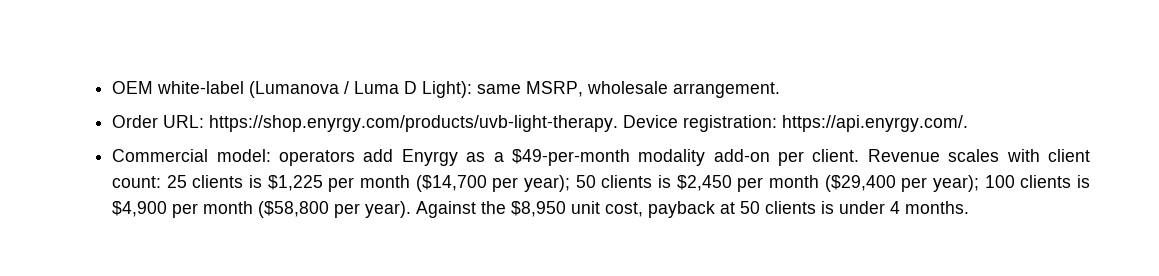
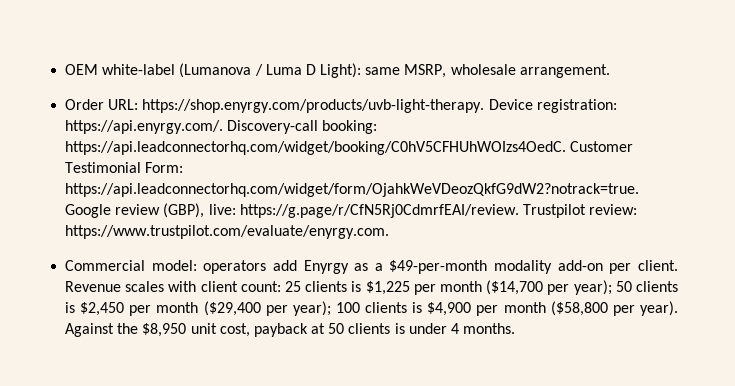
- Order URL: https://shop.enyrgy.com/products/uvb-light-therapy. Device registration: https://api.enyrgy.com/.
+ Order URL: https://shop.enyrgy.com/products/uvb-light-therapy. Device registration: https://api.enyrgy.com/. Discovery-call booking: https://api.leadconnectorhq.com/widget/booking/C0hV5CFHUhWOIzs4OedC. Customer Testimonial Form: https://api.leadconnectorhq.com/widget/form/OjahkWeVDeozQkfG9dW2?notrack=true. Google review (GBP), live: https://g.page/r/CfN5Rj0CdmrfEAI/review. Trustpilot review: https://www.trustpilot.com/evaluate/enyrgy.com.

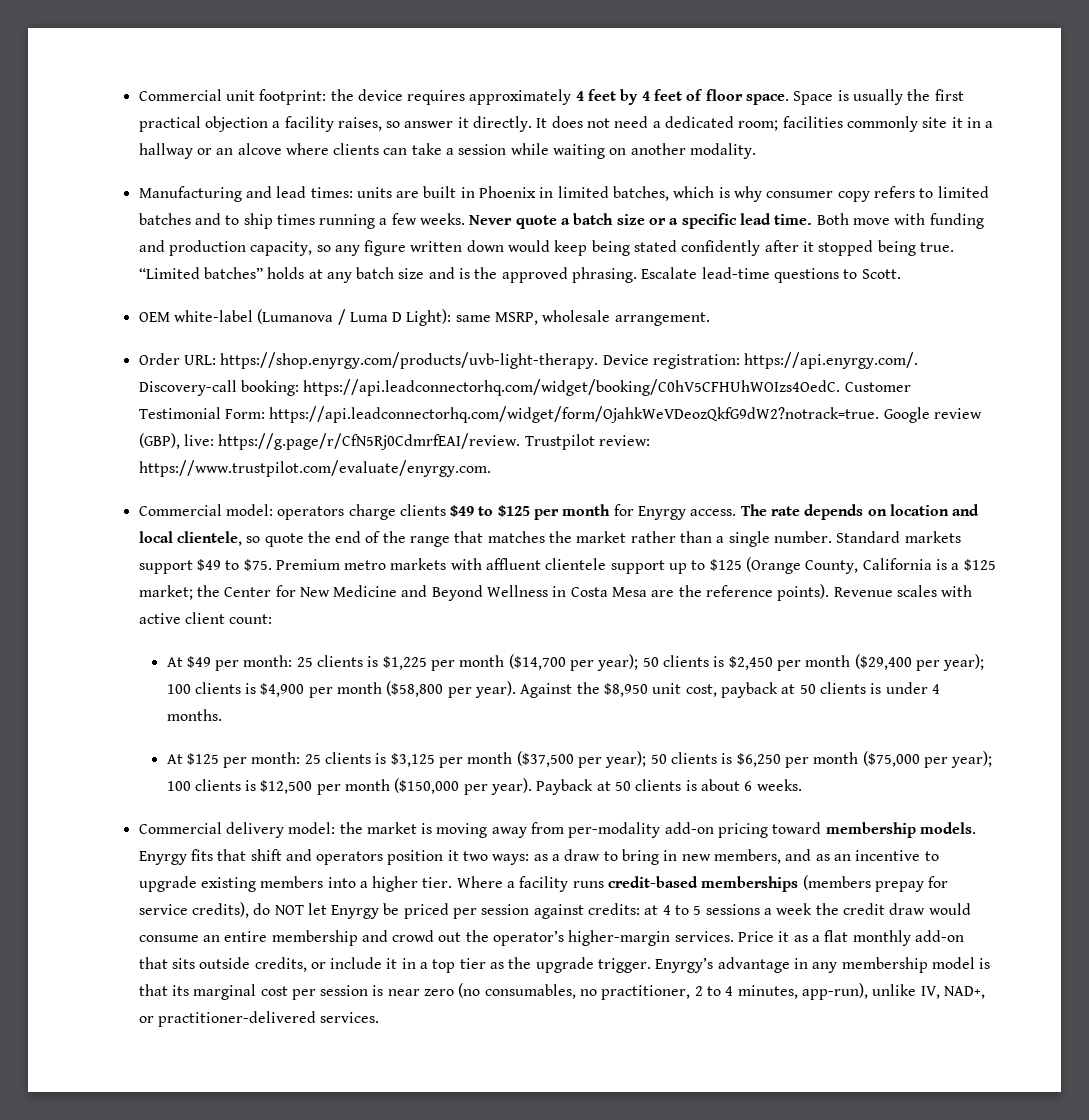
+ Commercial unit footprint: the device requires approximately 4 feet by 4 feet of floor space. Space is usually the first practical objection a facility raises, so answer it directly. It does not need a dedicated room; facilities commonly site it in a hallway or an alcove where clients can take a session while waiting on another modality.
+ Manufacturing and lead times: units are built in Phoenix in limited batches, which is why consumer copy refers to limited batches and to ship times running a few weeks. Never quote a batch size or a specific lead time. Both move with funding and production capacity, so any figure written down would keep being stated confidently after it stopped being true. “Limited batches” holds at any batch size and is the approved phrasing. Escalate lead-time questions to Scott.
- Commercial model: operators add Enyrgy as a $49-per-month modality add-on per client.
+ Commercial model: operators charge clients $49 to $125 per month for Enyrgy access. The rate depends on location and local clientele, so quote the end of the range that matches the market rather than a single number. Standard markets support $49 to $75. Premium metro markets with affluent clientele support up to $125 (Orange County, California is a $125 market; the Center for New Medicine and Beyond Wellness in Costa Mesa are the reference points).
- Revenue scales with client count: 25 clients is $1,225 per month ($14,700 per year); 50 clients is $2,450 per month ($29,400 per year); 100 clients is $4,900 per month ($58,800 per year).
+ Revenue scales with active client count:
+ At $49 per month: 25 clients is $1,225 per month ($14,700 per year); 50 clients is $2,450 per month ($29,400 per year); 100 clients is $4,900 per month ($58,800 per year).
+ At $125 per month: 25 clients is $3,125 per month ($37,500 per year); 50 clients is $6,250 per month ($75,000 per year); 100 clients is $12,500 per month ($150,000 per year). Payback at 50 clients is about 6 weeks.
+ Commercial delivery model: the market is moving away from per-modality add-on pricing toward membership models. Enyrgy fits that shift and operators position it two ways: as a draw to bring in new members, and as an incentive to upgrade existing members into a higher tier. Where a facility runs credit-based memberships (members prepay for service credits), do NOT let Enyrgy be priced per session against credits: at 4 to 5 sessions a week the credit draw would consume an entire membership and crowd out the operator’s higher-margin services. Price it as a flat monthly add-on that sits outside credits, or include it in a top tier as the upgrade trigger. Enyrgy’s advantage in any membership model is that its marginal cost per session is near zero (no consumables, no practitioner, 2 to 4 minutes, app-run), unlike IV, NAD+, or practitioner-delivered services.

